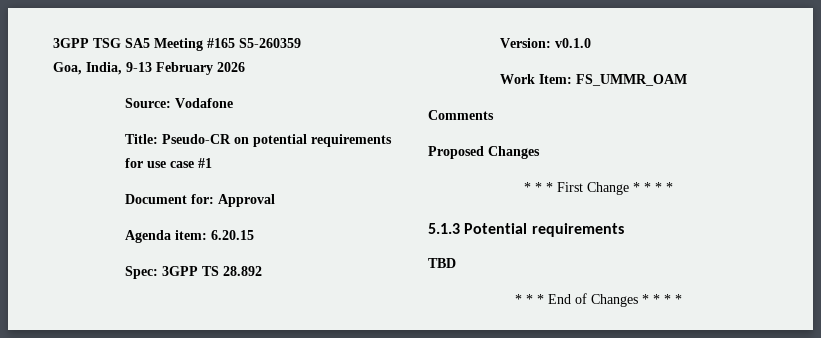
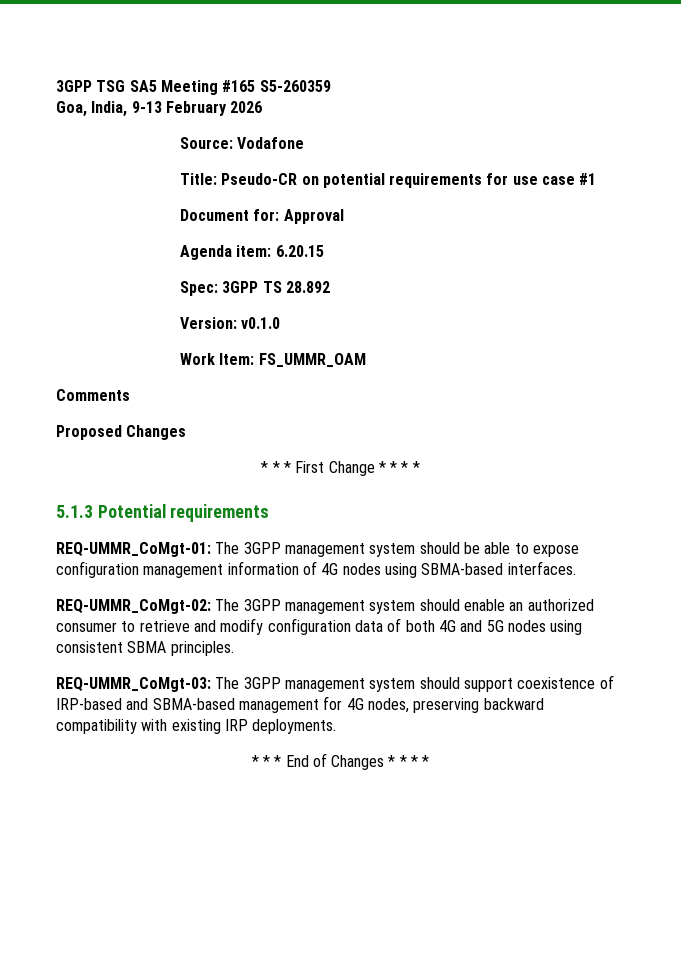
- TBD
+ REQ-UMMR_CoMgt-01: The 3GPP management system should be able to expose configuration management information of 4G nodes using SBMA-based interfaces.
+ REQ-UMMR_CoMgt-02: The 3GPP management system should enable an authorized consumer to retrieve and modify configuration data of both 4G and 5G nodes using consistent SBMA principles.
+ REQ-UMMR_CoMgt-03: The 3GPP management system should support coexistence of IRP-based and SBMA-based management for 4G nodes, preserving backward compatibility with existing IRP deployments.

